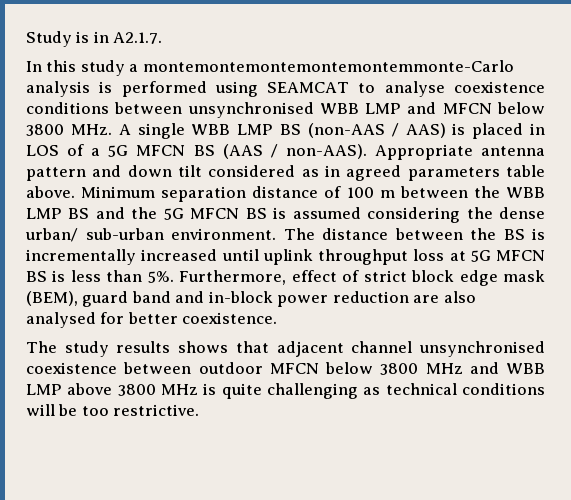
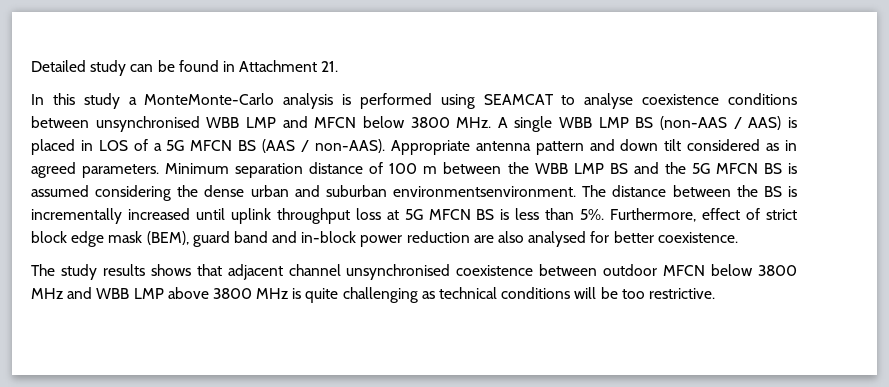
- Study is in A2.1.7.
+ Detailed study can be found in Attachment 21.
- In this study a montemontemontemontemontemmonte-Carlo analysis is performed using SEAMCAT to analyse coexistence conditions between unsynchronised WBB LMP and MFCN below 3800 MHz. A single WBB LMP BS (non-AAS / AAS) is placed in LOS of a 5G MFCN BS (AAS / non-AAS).
+ In this study a MonteMonte-Carlo analysis is performed using SEAMCAT to analyse coexistence conditions between unsynchronised WBB LMP and MFCN below 3800 MHz. A single WBB LMP BS (non-AAS / AAS) is placed in LOS of a 5G MFCN BS (AAS / non-AAS).
- Appropriate antenna pattern and down tilt considered as in agreed parameters table above.
+ Appropriate antenna pattern and down tilt considered as in agreed parameters.
- Minimum separation distance of 100 m between the WBB LMP BS and the 5G MFCN BS is assumed considering the dense urban/ sub-urban environment.
+ Minimum separation distance of 100 m between the WBB LMP BS and the 5G MFCN BS is assumed considering the dense urban and suburban environmentsenvironment.

